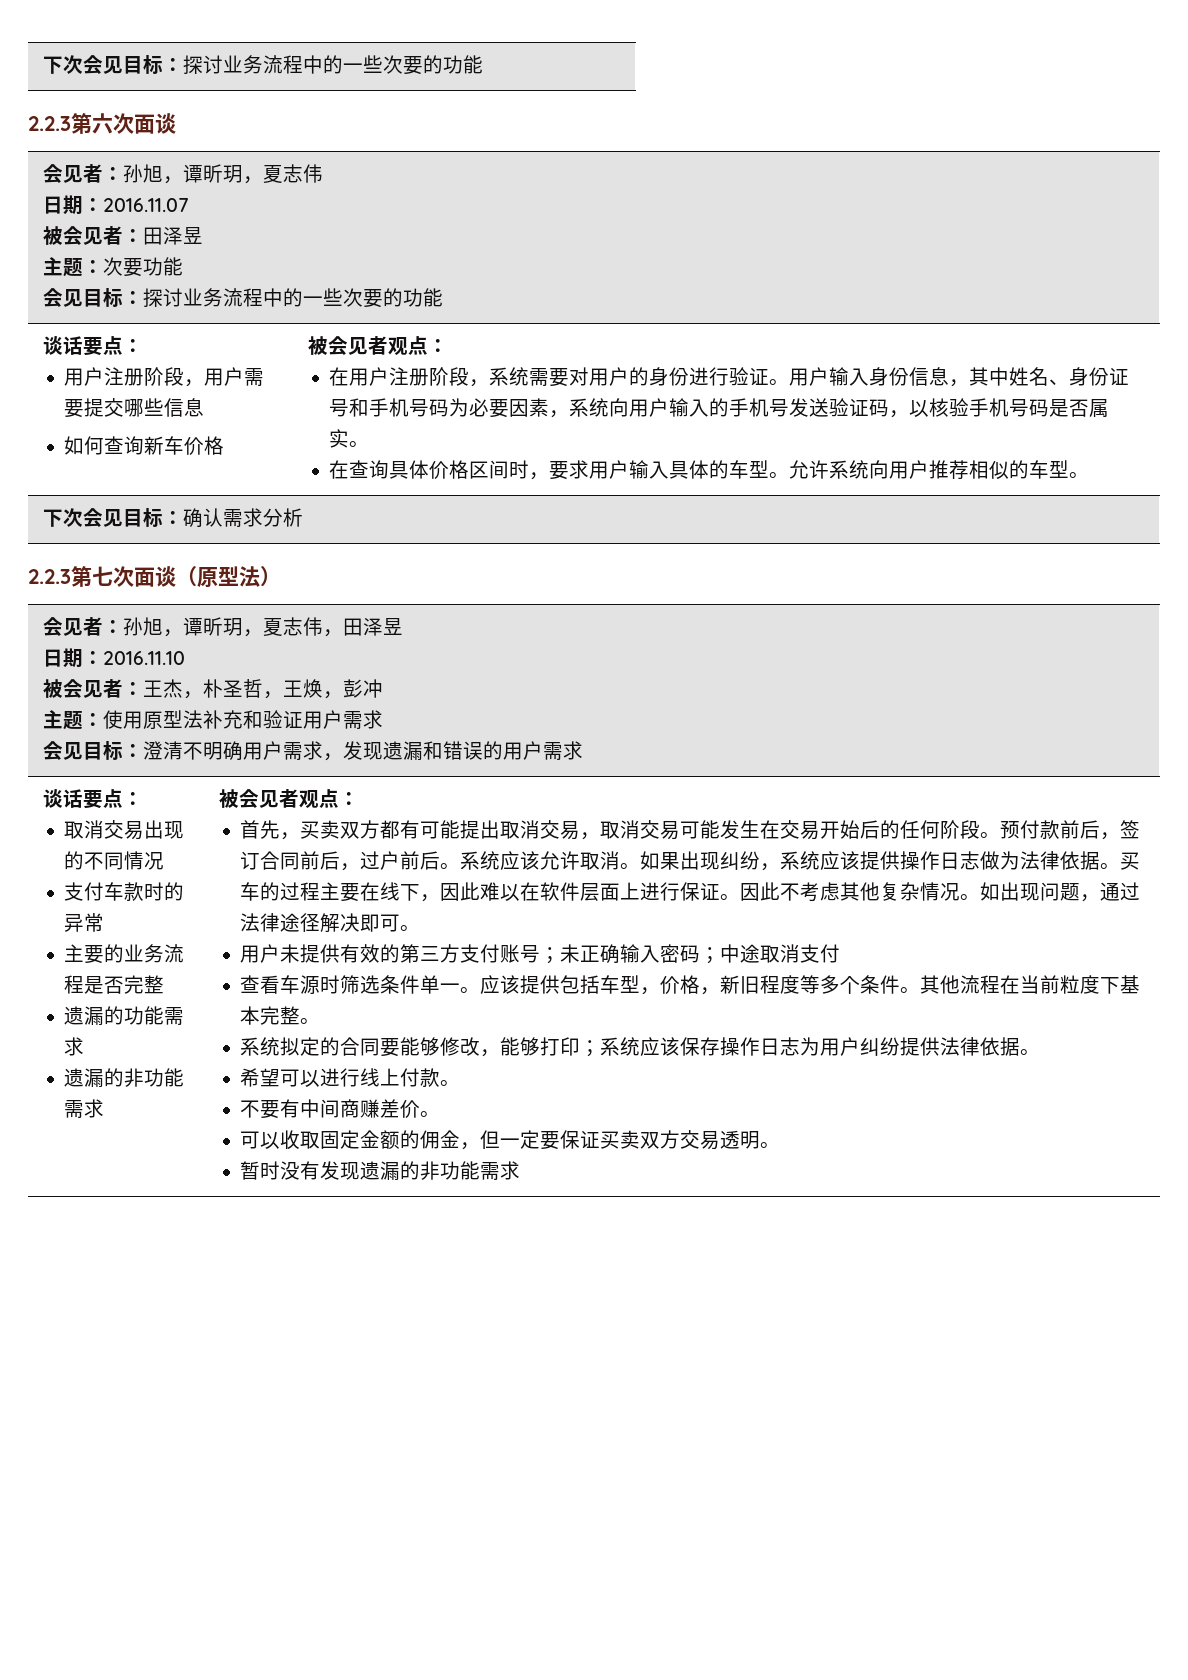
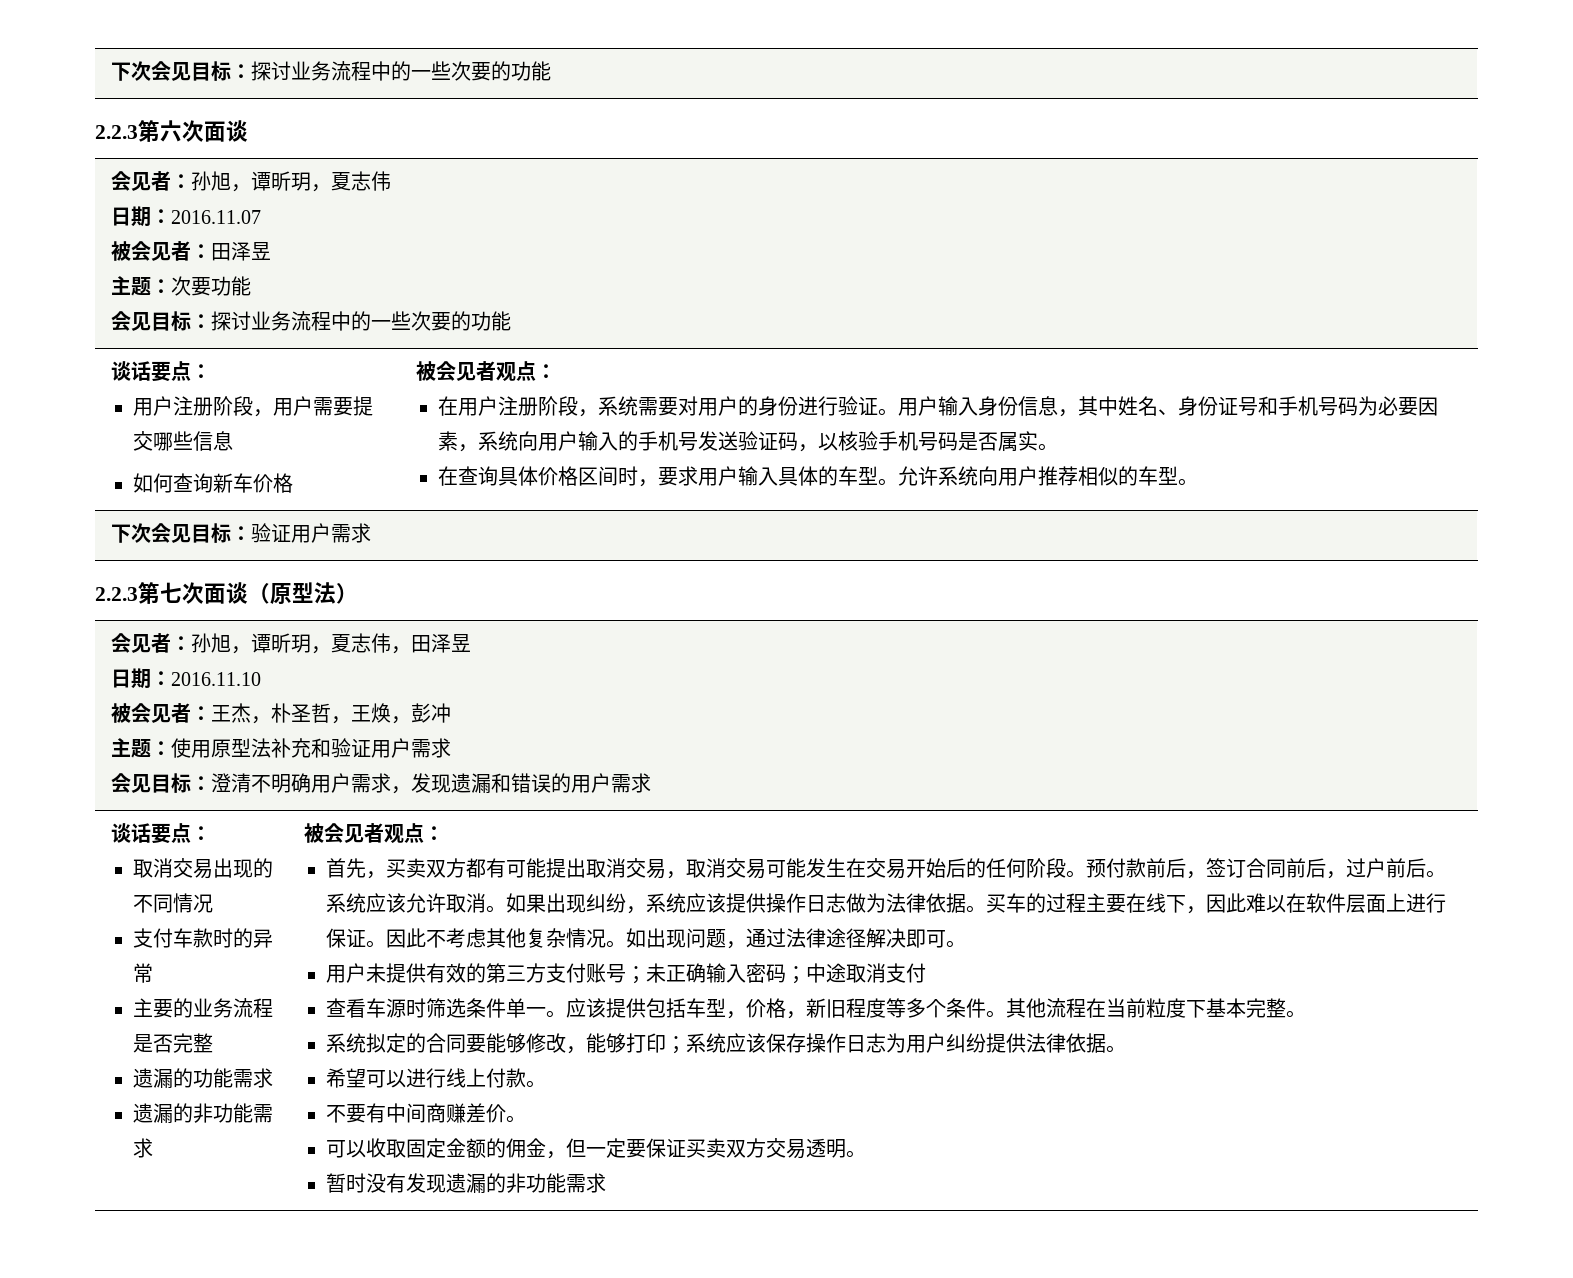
- 下次会见目标：确认需求分析
+ 下次会见目标：验证用户需求

